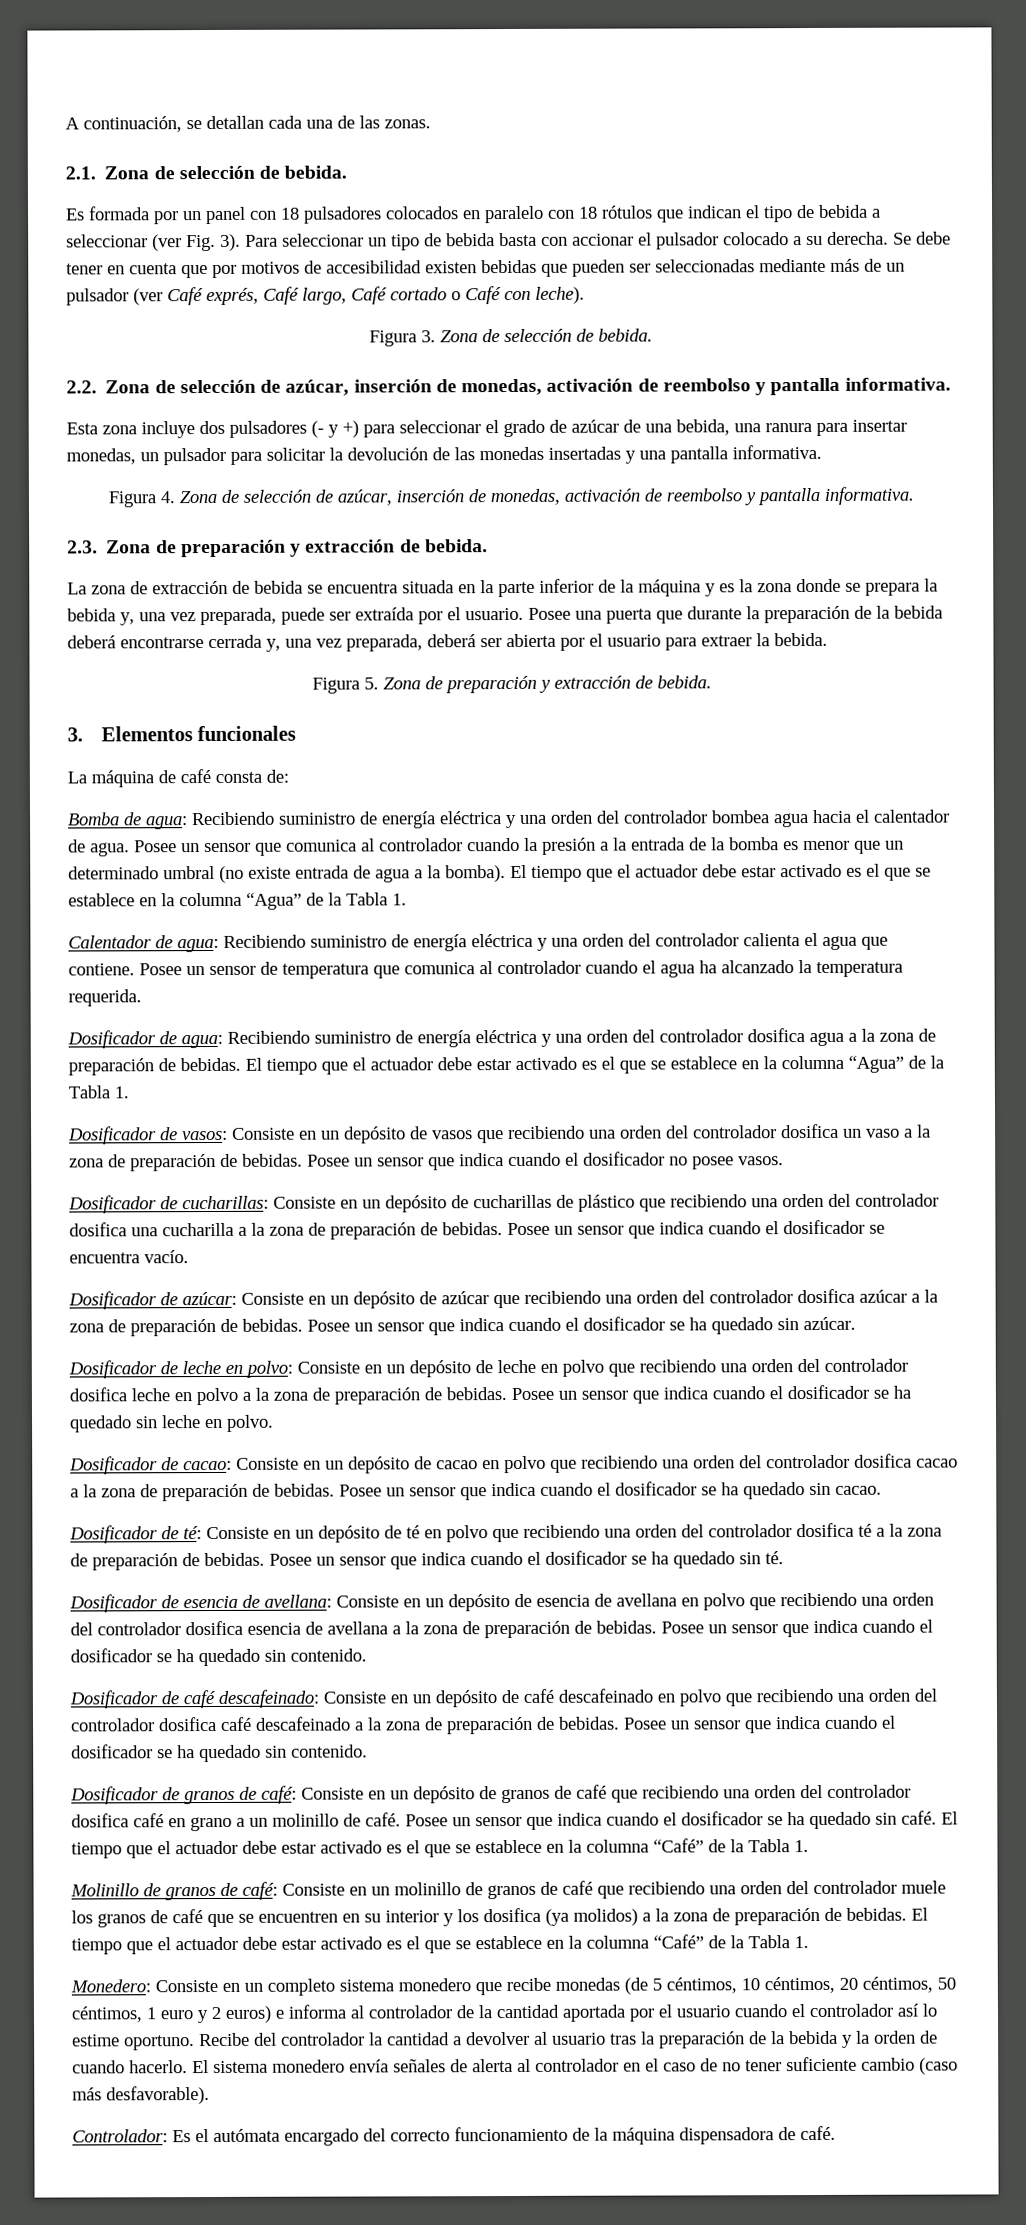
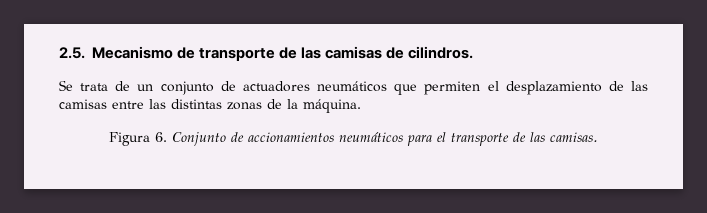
- A continuación, se detallan cada una de las zonas.
- 2.1. Zona de selección de bebida.
- Es formada por un panel con 18 pulsadores colocados en paralelo con 18 rótulos que indican el tipo de bebida a seleccionar (ver Fig. 3). Para seleccionar un tipo de bebida basta con accionar el pulsador colocado a su derecha. Se debe tener en cuenta que por motivos de accesibilidad existen bebidas que pueden ser seleccionadas mediante más de un pulsador (ver Café exprés, Café largo, Café cortado o Café con leche).
- Figura 3. Zona de selección de bebida.
- 2.2. Zona de selección de azúcar, inserción de monedas, activación de reembolso y pantalla informativa.
- Esta zona incluye dos pulsadores (- y +) para seleccionar el grado de azúcar de una bebida, una ranura para insertar monedas, un pulsador para solicitar la devolución de las monedas insertadas y una pantalla informativa.
- Figura 4. Zona de selección de azúcar, inserción de monedas, activación de reembolso y pantalla informativa.
- 2.3. Zona de preparación y extracción de bebida.
- La zona de extracción de bebida se encuentra situada en la parte inferior de la máquina y es la zona donde se prepara la bebida y, una vez preparada, puede ser extraída por el usuario. Posee una puerta que durante la preparación de la bebida deberá encontrarse cerrada y, una vez preparada, deberá ser abierta por el usuario para extraer la bebida.
- Figura 5. Zona de preparación y extracción de bebida.
- 3. Elementos funcionales
- La máquina de café consta de:
- Bomba de agua: Recibiendo suministro de energía eléctrica y una orden del controlador bombea agua hacia el calentador de agua. Posee un sensor que comunica al controlador cuando la presión a la entrada de la bomba es menor que un determinado umbral (no existe entrada de agua a la bomba). El tiempo que el actuador debe estar activado es el que se establece en la columna “Agua” de la Tabla 1.
- Calentador de agua: Recibiendo suministro de energía eléctrica y una orden del controlador calienta el agua que contiene. Posee un sensor de temperatura que comunica al controlador cuando el agua ha alcanzado la temperatura requerida.
- Dosificador de agua: Recibiendo suministro de energía eléctrica y una orden del controlador dosifica agua a la zona de preparación de bebidas. El tiempo que el actuador debe estar activado es el que se establece en la columna “Agua” de la Tabla 1.
- Dosificador de vasos: Consiste en un depósito de vasos que recibiendo una orden del controlador dosifica un vaso a la zona de preparación de bebidas. Posee un sensor que indica cuando el dosificador no posee vasos.
- Dosificador de cucharillas: Consiste en un depósito de cucharillas de plástico que recibiendo una orden del controlador dosifica una cucharilla a la zona de preparación de bebidas. Posee un sensor que indica cuando el dosificador se encuentra vacío.
- Dosificador de azúcar: Consiste en un depósito de azúcar que recibiendo una orden del controlador dosifica azúcar a la zona de preparación de bebidas. Posee un sensor que indica cuando el dosificador se ha quedado sin azúcar.
- Dosificador de leche en polvo: Consiste en un depósito de leche en polvo que recibiendo una orden del controlador dosifica leche en polvo a la zona de preparación de bebidas. Posee un sensor que indica cuando el dosificador se ha quedado sin leche en polvo.
- Dosificador de cacao: Consiste en un depósito de cacao en polvo que recibiendo una orden del controlador dosifica cacao a la zona de preparación de bebidas. Posee un sensor que indica cuando el dosificador se ha quedado sin cacao.
- Dosificador de té: Consiste en un depósito de té en polvo que recibiendo una orden del controlador dosifica té a la zona de preparación de bebidas. Posee un sensor que indica cuando el dosificador se ha quedado sin té.
- Dosificador de esencia de avellana: Consiste en un depósito de esencia de avellana en polvo que recibiendo una orden del controlador dosifica esencia de avellana a la zona de preparación de bebidas. Posee un sensor que indica cuando el dosificador se ha quedado sin contenido.
- Dosificador de café descafeinado: Consiste en un depósito de café descafeinado en polvo que recibiendo una orden del controlador dosifica café descafeinado a la zona de preparación de bebidas. Posee un sensor que indica cuando el dosificador se ha quedado sin contenido.
- Dosificador de granos de café: Consiste en un depósito de granos de café que recibiendo una orden del controlador dosifica café en grano a un molinillo de café. Posee un sensor que indica cuando el dosificador se ha quedado sin café. El tiempo que el actuador debe estar activado es el que se establece en la columna “Café” de la Tabla 1.
- Molinillo de granos de café: Consiste en un molinillo de granos de café que recibiendo una orden del controlador muele los granos de café que se encuentren en su interior y los dosifica (ya molidos) a la zona de preparación de bebidas. El tiempo que el actuador debe estar activado es el que se establece en la columna “Café” de la Tabla 1.
- Monedero: Consiste en un completo sistema monedero que recibe monedas (de 5 céntimos, 10 céntimos, 20 céntimos, 50 céntimos, 1 euro y 2 euros) e informa al controlador de la cantidad aportada por el usuario cuando el controlador así lo estime oportuno. Recibe del controlador la cantidad a devolver al usuario tras la preparación de la bebida y la orden de cuando hacerlo. El sistema monedero envía señales de alerta al controlador en el caso de no tener suficiente cambio (caso más desfavorable).
- Controlador: Es el autómata encargado del correcto funcionamiento de la máquina dispensadora de café.
+ 2.5. Mecanismo de transporte de las camisas de cilindros.
+ Se trata de un conjunto de actuadores neumáticos que permiten el desplazamiento de las camisas entre las distintas zonas de la máquina.
+ Figura 6. Conjunto de accionamientos neumáticos para el transporte de las camisas.

